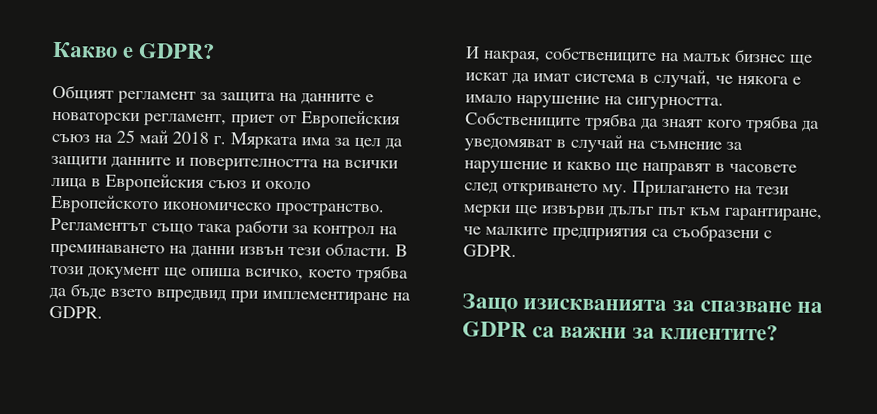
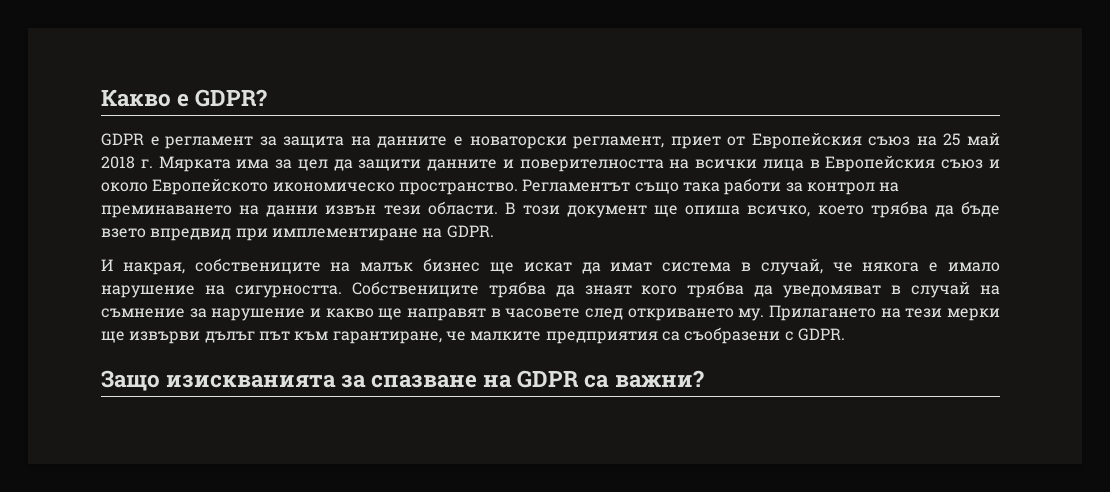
- Общият регламент за защита на данните е новаторски регламент, приет от Европейския съюз на 25 май 2018 г. Мярката има за цел да защити данните и поверителността на всички лица в Европейския съюз и около Европейското икономическо пространство.
+ GDPR e регламент за защита на данните е новаторски регламент, приет от Европейския съюз на 25 май 2018 г. Мярката има за цел да защити данните и поверителността на всички лица в Европейския съюз и около Европейското икономическо пространство.
- Защо изискванията за спазване на GDPR са важни за клиентите?
+ Защо изискванията за спазване на GDPR са важни?

